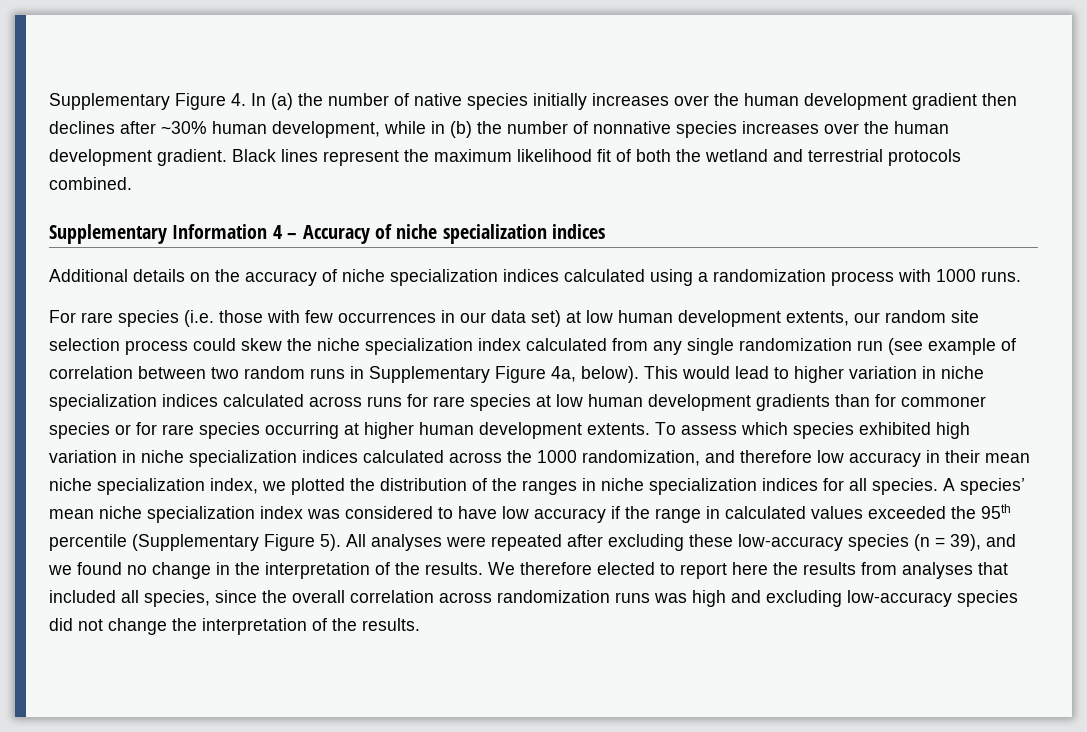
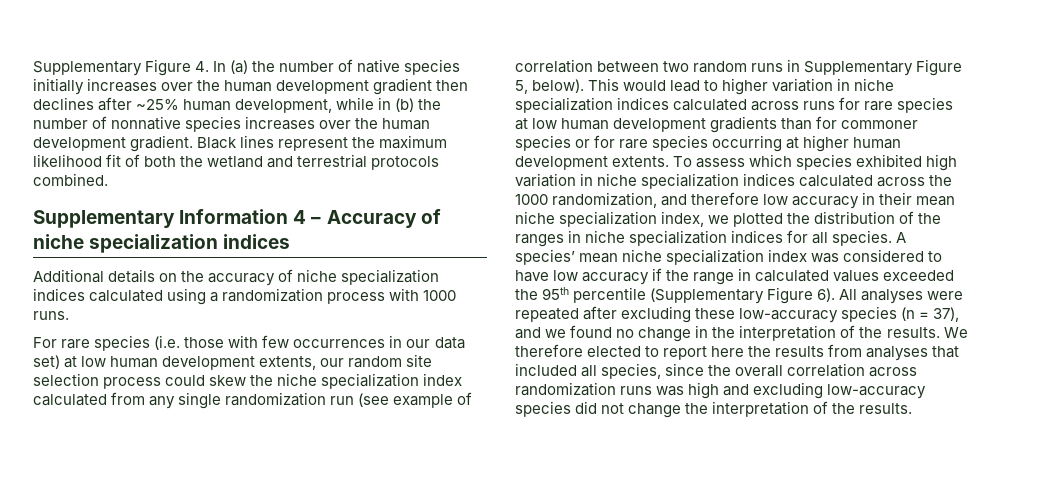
- Supplementary Figure 4. In (a) the number of native species initially increases over the human development gradient then declines after ~30% human development, while in (b) the number of nonnative species increases over the human development gradient.
+ Supplementary Figure 4. In (a) the number of native species initially increases over the human development gradient then declines after ~25% human development, while in (b) the number of nonnative species increases over the human development gradient.
- For rare species (i.e. those with few occurrences in our data set) at low human development extents, our random site selection process could skew the niche specialization index calculated from any single randomization run (see example of correlation between two random runs in Supplementary Figure 4a, below).
+ For rare species (i.e. those with few occurrences in our data set) at low human development extents, our random site selection process could skew the niche specialization index calculated from any single randomization run (see example of correlation between two random runs in Supplementary Figure 5, below).
- A species’ mean niche specialization index was considered to have low accuracy if the range in calculated values exceeded the 95th percentile (Supplementary Figure 5).
+ A species’ mean niche specialization index was considered to have low accuracy if the range in calculated values exceeded the 95th percentile (Supplementary Figure 6).
- All analyses were repeated after excluding these low-accuracy species (n = 39), and we found no change in the interpretation of the results.
+ All analyses were repeated after excluding these low-accuracy species (n = 37), and we found no change in the interpretation of the results.

